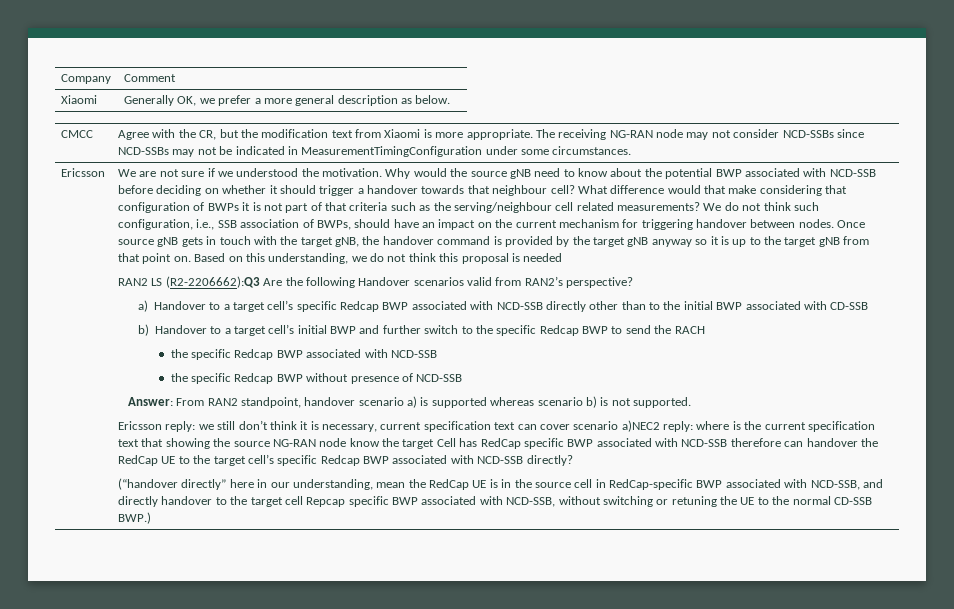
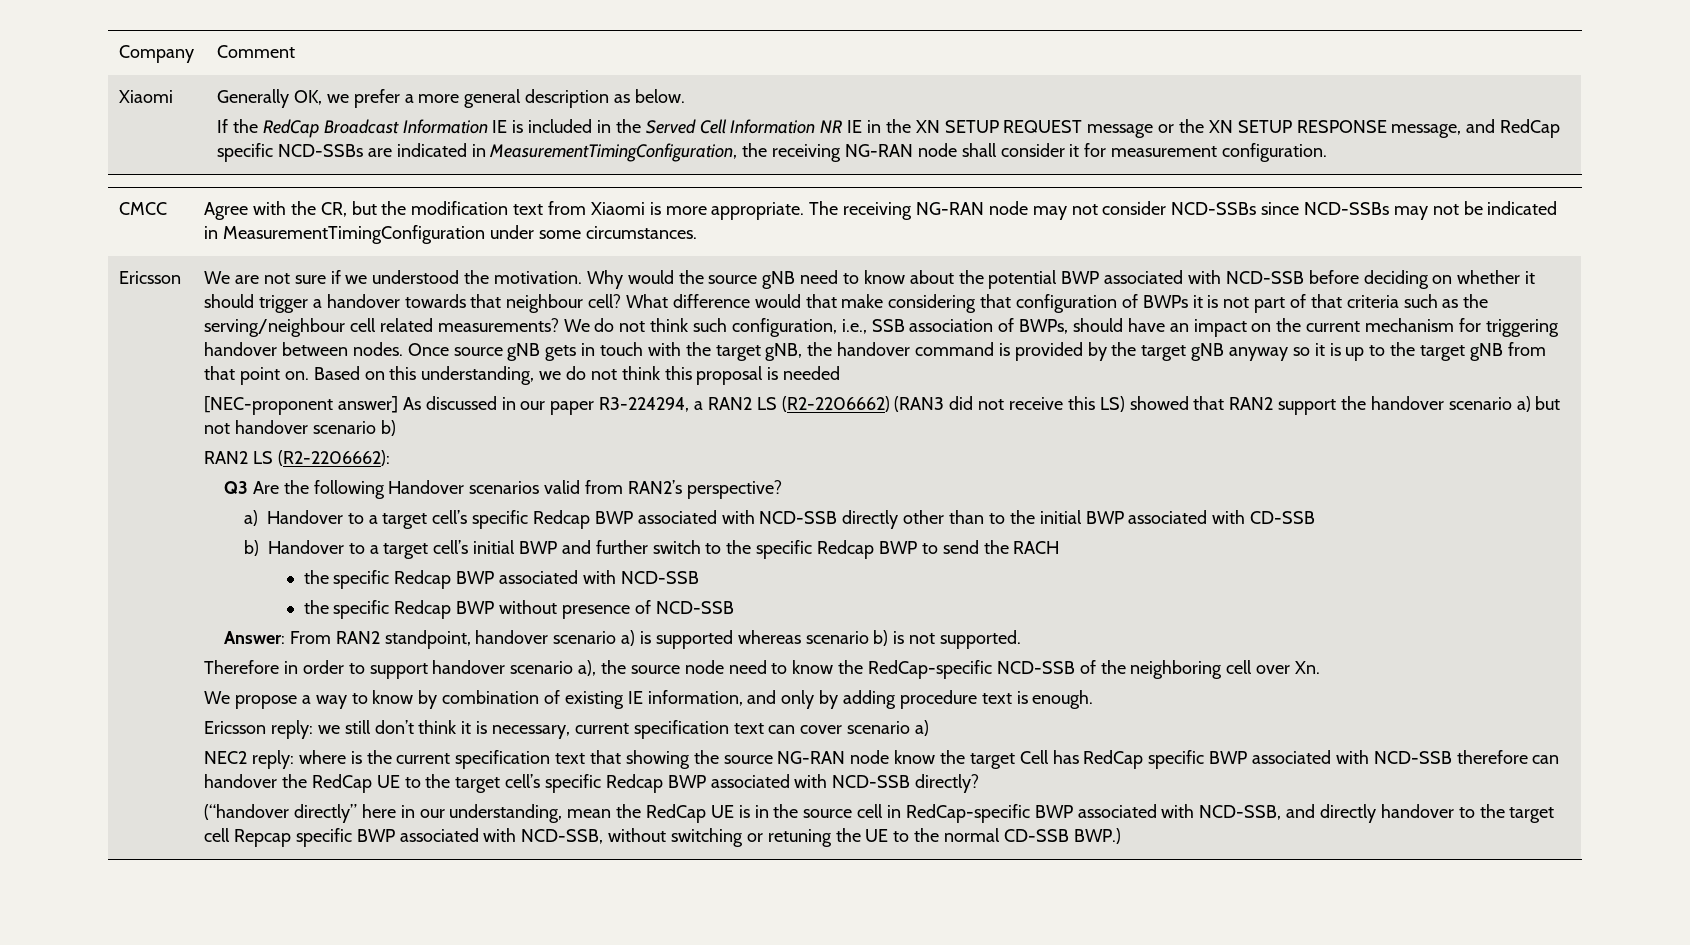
+ If the RedCap Broadcast Information IE is included in the Served Cell Information NR IE in the XN SETUP REQUEST message or the XN SETUP RESPONSE message, and RedCap specific NCD-SSBs are indicated in MeasurementTimingConfiguration, the receiving NG-RAN node shall consider it for measurement configuration.
- RAN2 LS (R2-2206662):Q3 Are the following Handover scenarios valid from RAN2’s perspective?
+ [NEC-proponent answer] As discussed in our paper R3-224294, a RAN2 LS (R2-2206662) (RAN3 did not receive this LS) showed that RAN2 support the handover scenario a) but not handover scenario b)
+ RAN2 LS (R2-2206662):
+ Q3 Are the following Handover scenarios valid from RAN2’s perspective?
+ Therefore in order to support handover scenario a), the source node need to know the RedCap-specific NCD-SSB of the neighboring cell over Xn.
+ We propose a way to know by combination of existing IE information, and only by adding procedure text is enough.
- Ericsson reply: we still don’t think it is necessary, current specification text can cover scenario a)NEC2 reply: where is the current specification text that showing the source NG-RAN node know the target Cell has RedCap specific BWP associated with NCD-SSB therefore can handover the RedCap UE to the target cell’s specific Redcap BWP associated with NCD-SSB directly?
+ Ericsson reply: we still don’t think it is necessary, current specification text can cover scenario a)
+ NEC2 reply: where is the current specification text that showing the source NG-RAN node know the target Cell has RedCap specific BWP associated with NCD-SSB therefore can handover the RedCap UE to the target cell’s specific Redcap BWP associated with NCD-SSB directly?

